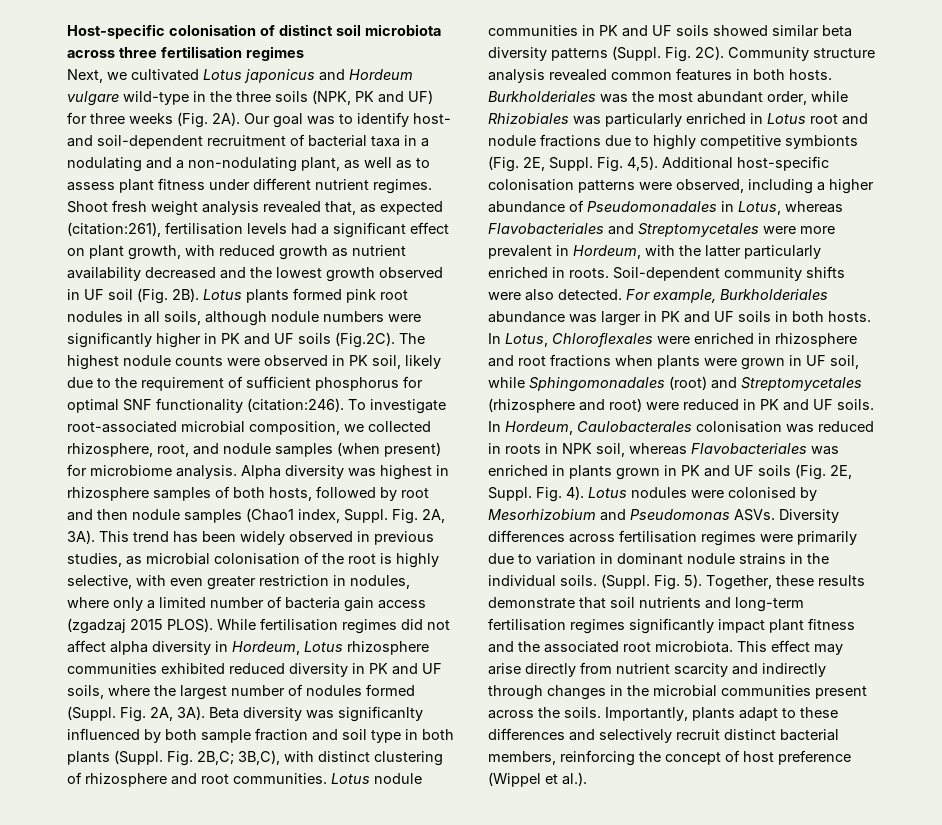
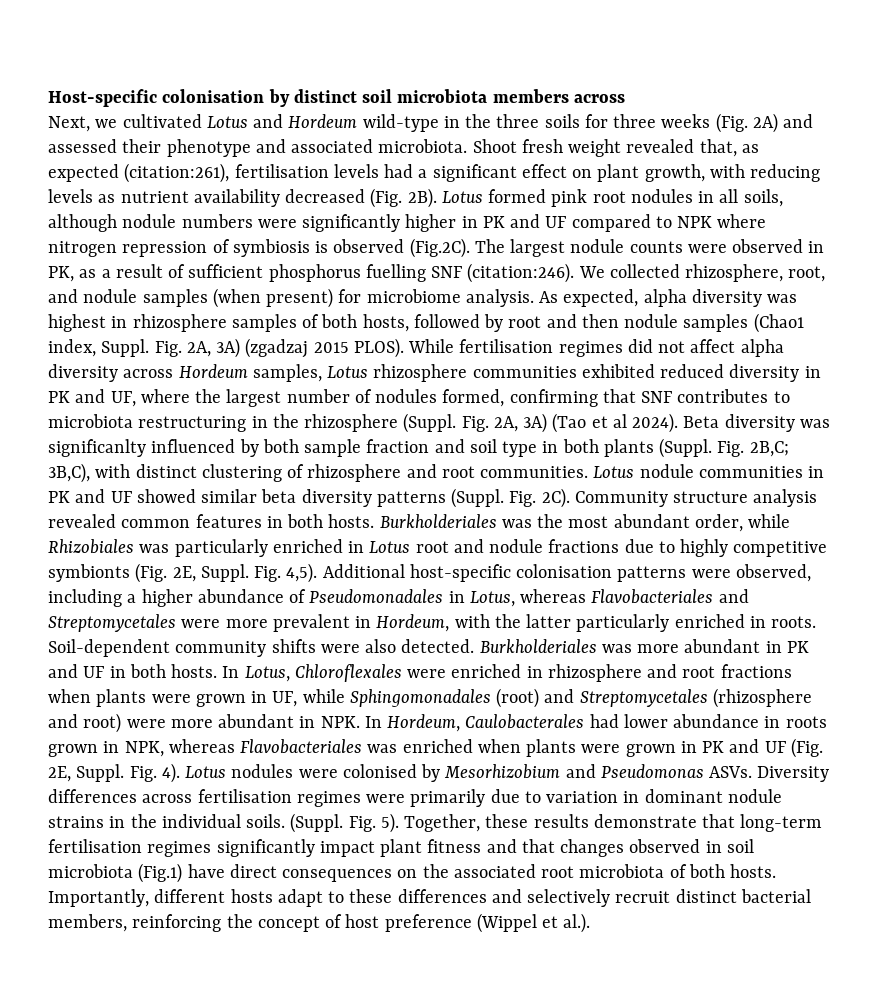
- Host-specific colonisation of distinct soil microbiota across three fertilisation regimes
+ Host-specific colonisation by distinct soil microbiota members across
- Next, we cultivated Lotus japonicus and Hordeum vulgare wild-type in the three soils (NPK, PK and UF) for three weeks (Fig. 2A). Our goal was to identify host- and soil-dependent recruitment of bacterial taxa in a nodulating and a non-nodulating plant, as well as to assess plant fitness under different nutrient regimes.
+ Next, we cultivated Lotus and Hordeum wild-type in the three soils for three weeks (Fig. 2A) and assessed their phenotype and associated microbiota.
- Shoot fresh weight analysis revealed that, as expected (citation:261), fertilisation levels had a significant effect on plant growth, with reduced growth as nutrient availability decreased and the lowest growth observed in UF soil (Fig. 2B).
+ Shoot fresh weight revealed that, as expected (citation:261), fertilisation levels had a significant effect on plant growth, with reducing levels as nutrient availability decreased (Fig. 2B).
- Lotus plants formed pink root nodules in all soils, although nodule numbers were significantly higher in PK and UF soils (Fig.2C). The highest nodule counts were observed in PK soil, likely due to the requirement of sufficient phosphorus for optimal SNF functionality (citation:246). To investigate root-associated microbial composition, we collected rhizosphere, root, and nodule samples (when present) for microbiome analysis.
+ Lotus formed pink root nodules in all soils, although nodule numbers were significantly higher in PK and UF compared to NPK where nitrogen repression of symbiosis is observed (Fig.2C). The largest nodule counts were observed in PK, as a result of sufficient phosphorus fuelling SNF (citation:246). We collected rhizosphere, root, and nodule samples (when present) for microbiome analysis.
- Alpha diversity was highest in rhizosphere samples of both hosts, followed by root and then nodule samples (Chao1 index, Suppl.
+ As expected, alpha diversity was highest in rhizosphere samples of both hosts, followed by root and then nodule samples (Chao1 index, Suppl.
- Fig. 2A, 3A). This trend has been widely observed in previous studies, as microbial colonisation of the root is highly selective, with even greater restriction in nodules, where only a limited number of bacteria gain access (zgadzaj 2015 PLOS).
+ Fig. 2A, 3A) (zgadzaj 2015 PLOS).
- While fertilisation regimes did not affect alpha diversity in Hordeum, Lotus rhizosphere communities exhibited reduced diversity in PK and UF soils, where the largest number of nodules formed (Suppl. Fig. 2A, 3A).
+ While fertilisation regimes did not affect alpha diversity across Hordeum samples, Lotus rhizosphere communities exhibited reduced diversity in PK and UF, where the largest number of nodules formed, confirming that SNF contributes to microbiota restructuring in the rhizosphere (Suppl. Fig. 2A, 3A) (Tao et al 2024).
- Lotus nodule communities in PK and UF soils showed similar beta diversity patterns (Suppl.
+ Lotus nodule communities in PK and UF showed similar beta diversity patterns (Suppl.
- For example, Burkholderiales abundance was larger in PK and UF soils in both hosts.
+ Burkholderiales was more abundant in PK and UF in both hosts.
- In Lotus, Chloroflexales were enriched in rhizosphere and root fractions when plants were grown in UF soil, while Sphingomonadales (root) and Streptomycetales (rhizosphere and root) were reduced in PK and UF soils. In Hordeum, Caulobacterales colonisation was reduced in roots in NPK soil, whereas Flavobacteriales was enriched in plants grown in PK and UF soils (Fig. 2E, Suppl.
+ In Lotus, Chloroflexales were enriched in rhizosphere and root fractions when plants were grown in UF, while Sphingomonadales (root) and Streptomycetales (rhizosphere and root) were more abundant in NPK. In Hordeum, Caulobacterales had lower abundance in roots grown in NPK, whereas Flavobacteriales was enriched when plants were grown in PK and UF (Fig. 2E, Suppl.
- Together, these results demonstrate that soil nutrients and long-term fertilisation regimes significantly impact plant fitness and the associated root microbiota. This effect may arise directly from nutrient scarcity and indirectly through changes in the microbial communities present across the soils. Importantly, plants adapt to these differences and selectively recruit distinct bacterial members, reinforcing the concept of host preference (Wippel et al.).
+ Together, these results demonstrate that long-term fertilisation regimes significantly impact plant fitness and that changes observed in soil microbiota (Fig.1) have direct consequences on the associated root microbiota of both hosts. Importantly, different hosts adapt to these differences and selectively recruit distinct bacterial members, reinforcing the concept of host preference (Wippel et al.).

